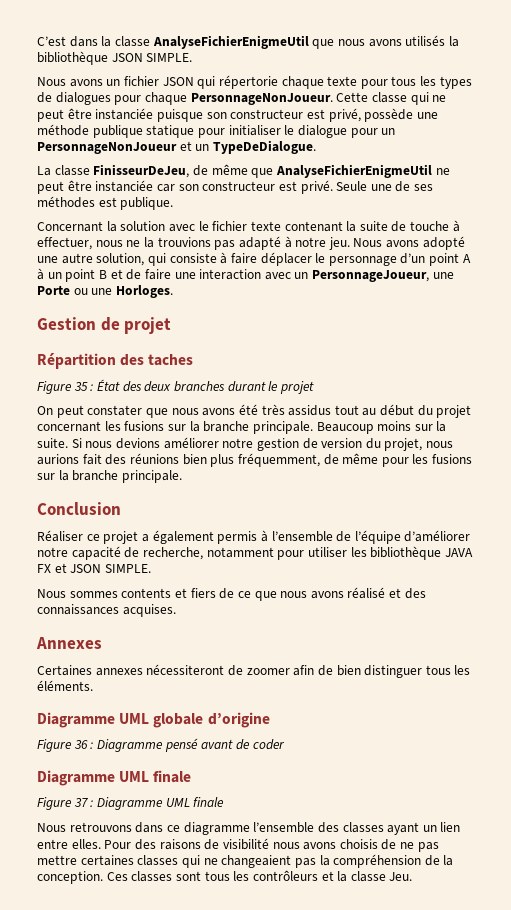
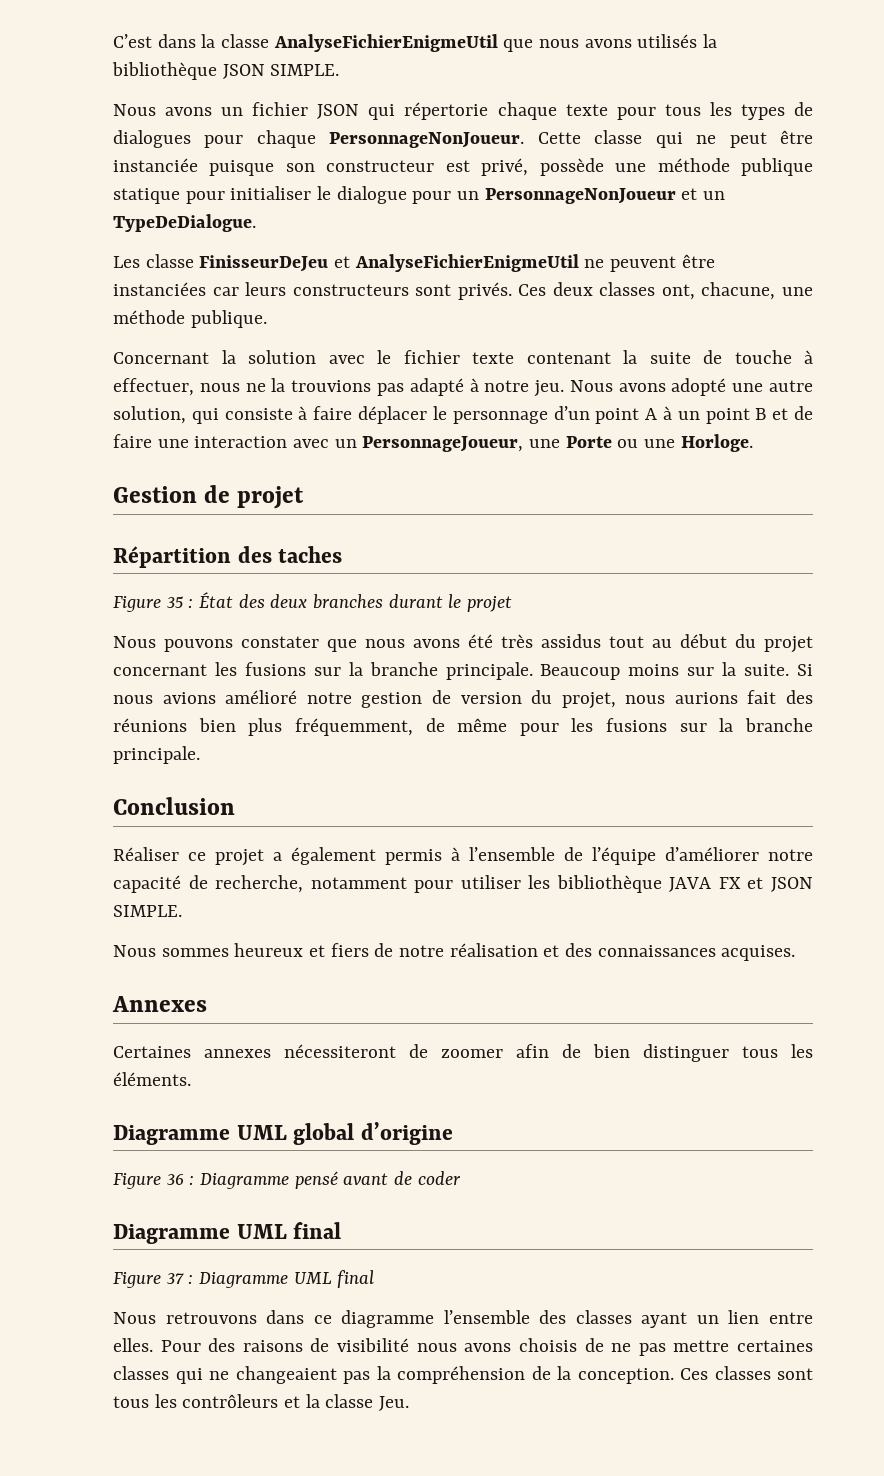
- La classe FinisseurDeJeu, de même que AnalyseFichierEnigmeUtil ne peut être instanciée car son constructeur est privé. Seule une de ses méthodes est publique.
+ Les classe FinisseurDeJeu et AnalyseFichierEnigmeUtil ne peuvent être instanciées car leurs constructeurs sont privés. Ces deux classes ont, chacune, une méthode publique.
- Nous avons adopté une autre solution, qui consiste à faire déplacer le personnage d’un point A à un point B et de faire une interaction avec un PersonnageJoueur, une Porte ou une Horloges.
+ Nous avons adopté une autre solution, qui consiste à faire déplacer le personnage d’un point A à un point B et de faire une interaction avec un PersonnageJoueur, une Porte ou une Horloge.
- On peut constater que nous avons été très assidus tout au début du projet concernant les fusions sur la branche principale.
+ Nous pouvons constater que nous avons été très assidus tout au début du projet concernant les fusions sur la branche principale.
- Si nous devions améliorer notre gestion de version du projet, nous aurions fait des réunions bien plus fréquemment, de même pour les fusions sur la branche principale.
+ Si nous avions amélioré notre gestion de version du projet, nous aurions fait des réunions bien plus fréquemment, de même pour les fusions sur la branche principale.
- Nous sommes contents et fiers de ce que nous avons réalisé et des connaissances acquises.
+ Nous sommes heureux et fiers de notre réalisation et des connaissances acquises.
- Diagramme UML globale d’origine
+ Diagramme UML global d’origine
  Figure 36 : Diagramme pensé avant de coder
- Diagramme UML finale
+ Diagramme UML final
- Figure 37 : Diagramme UML finale
+ Figure 37 : Diagramme UML final

